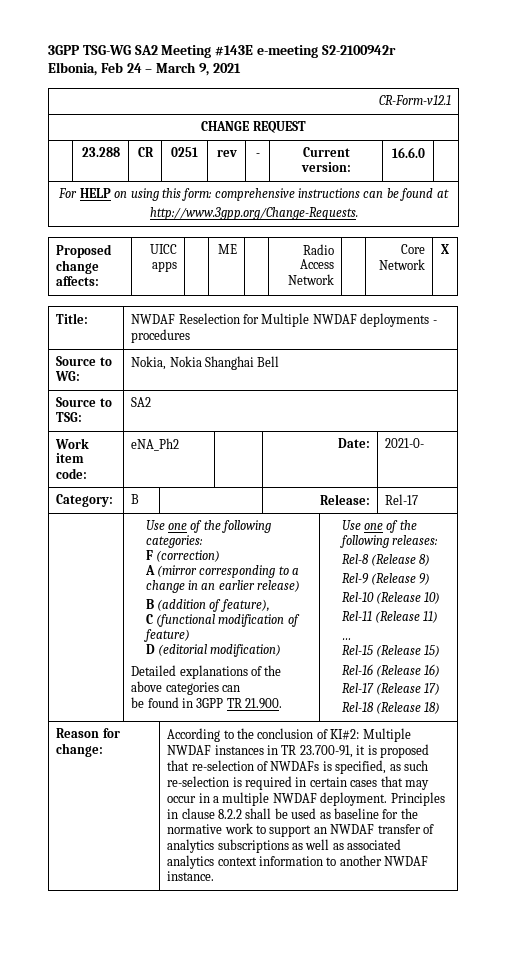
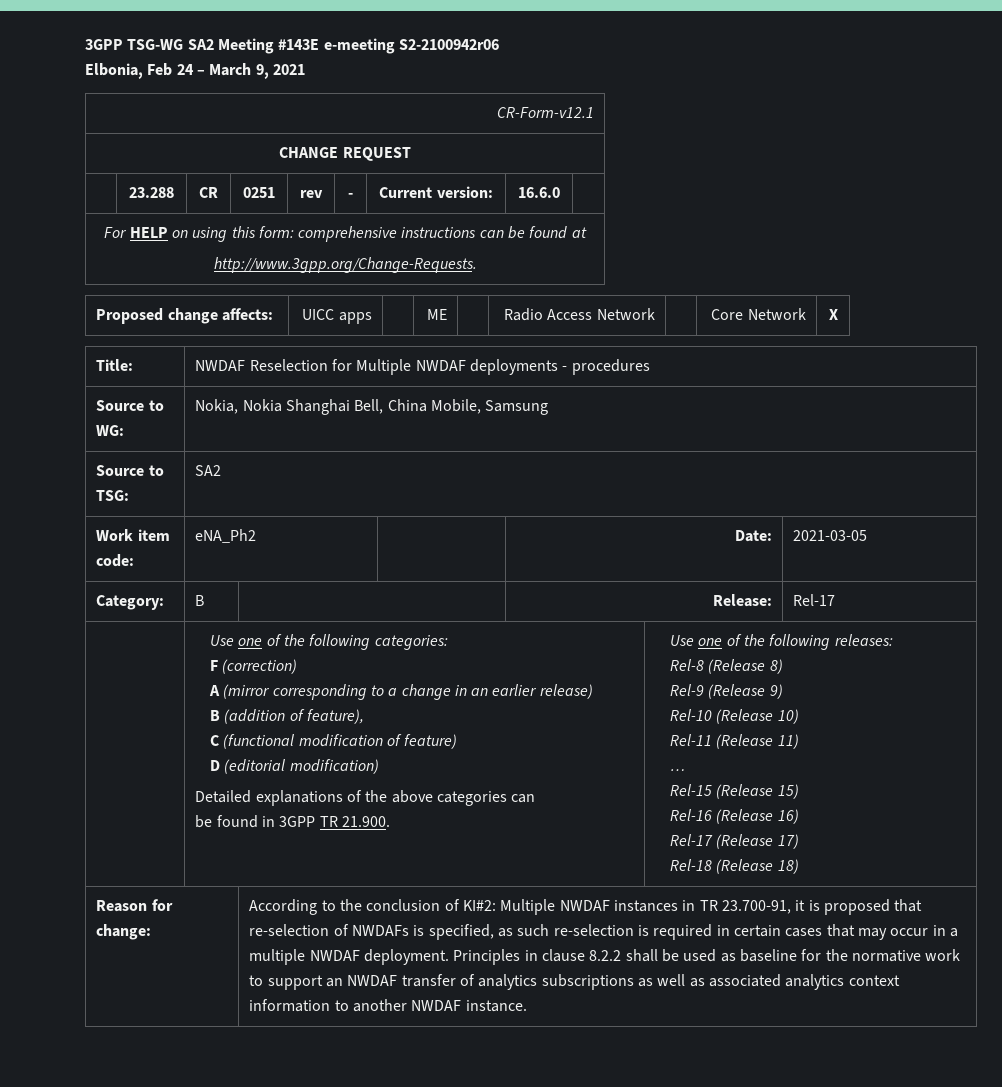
- 3GPP TSG-WG SA2 Meeting #143E e-meeting S2-2100942r
+ 3GPP TSG-WG SA2 Meeting #143E e-meeting S2-2100942r06
- Source to WG: | Nokia, Nokia Shanghai Bell
+ Source to WG: | Nokia, Nokia Shanghai Bell, China Mobile, Samsung
- Work item code: | eNA_Ph2 | | Date: | 2021-0-
+ Work item code: | eNA_Ph2 | | Date: | 2021-03-05

